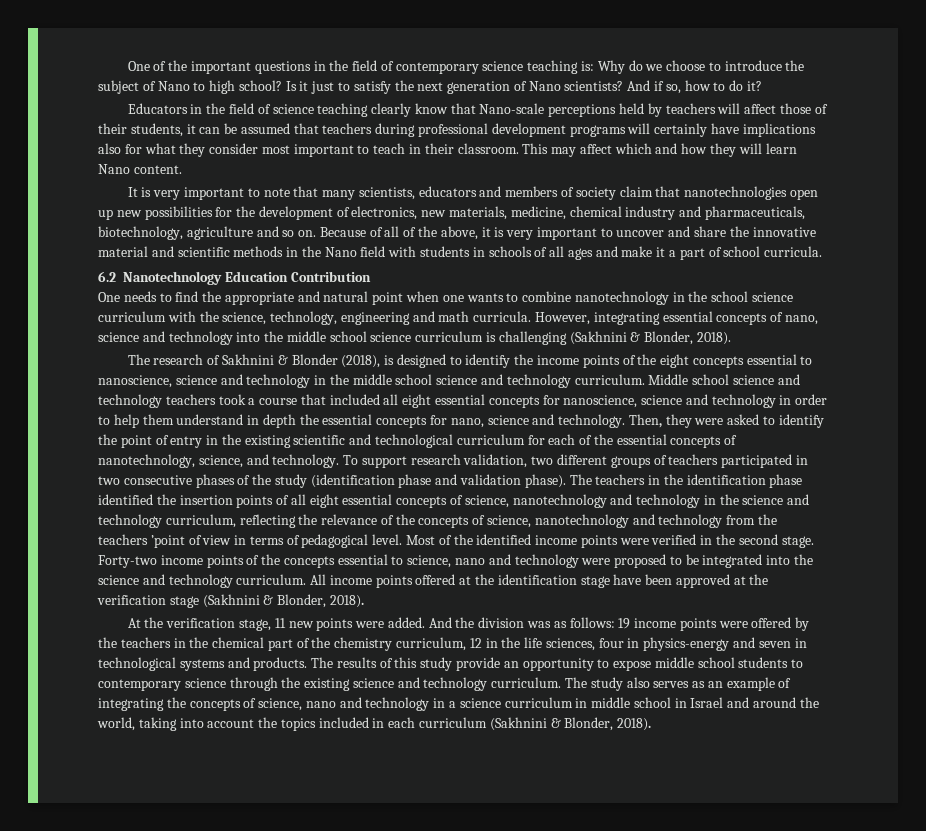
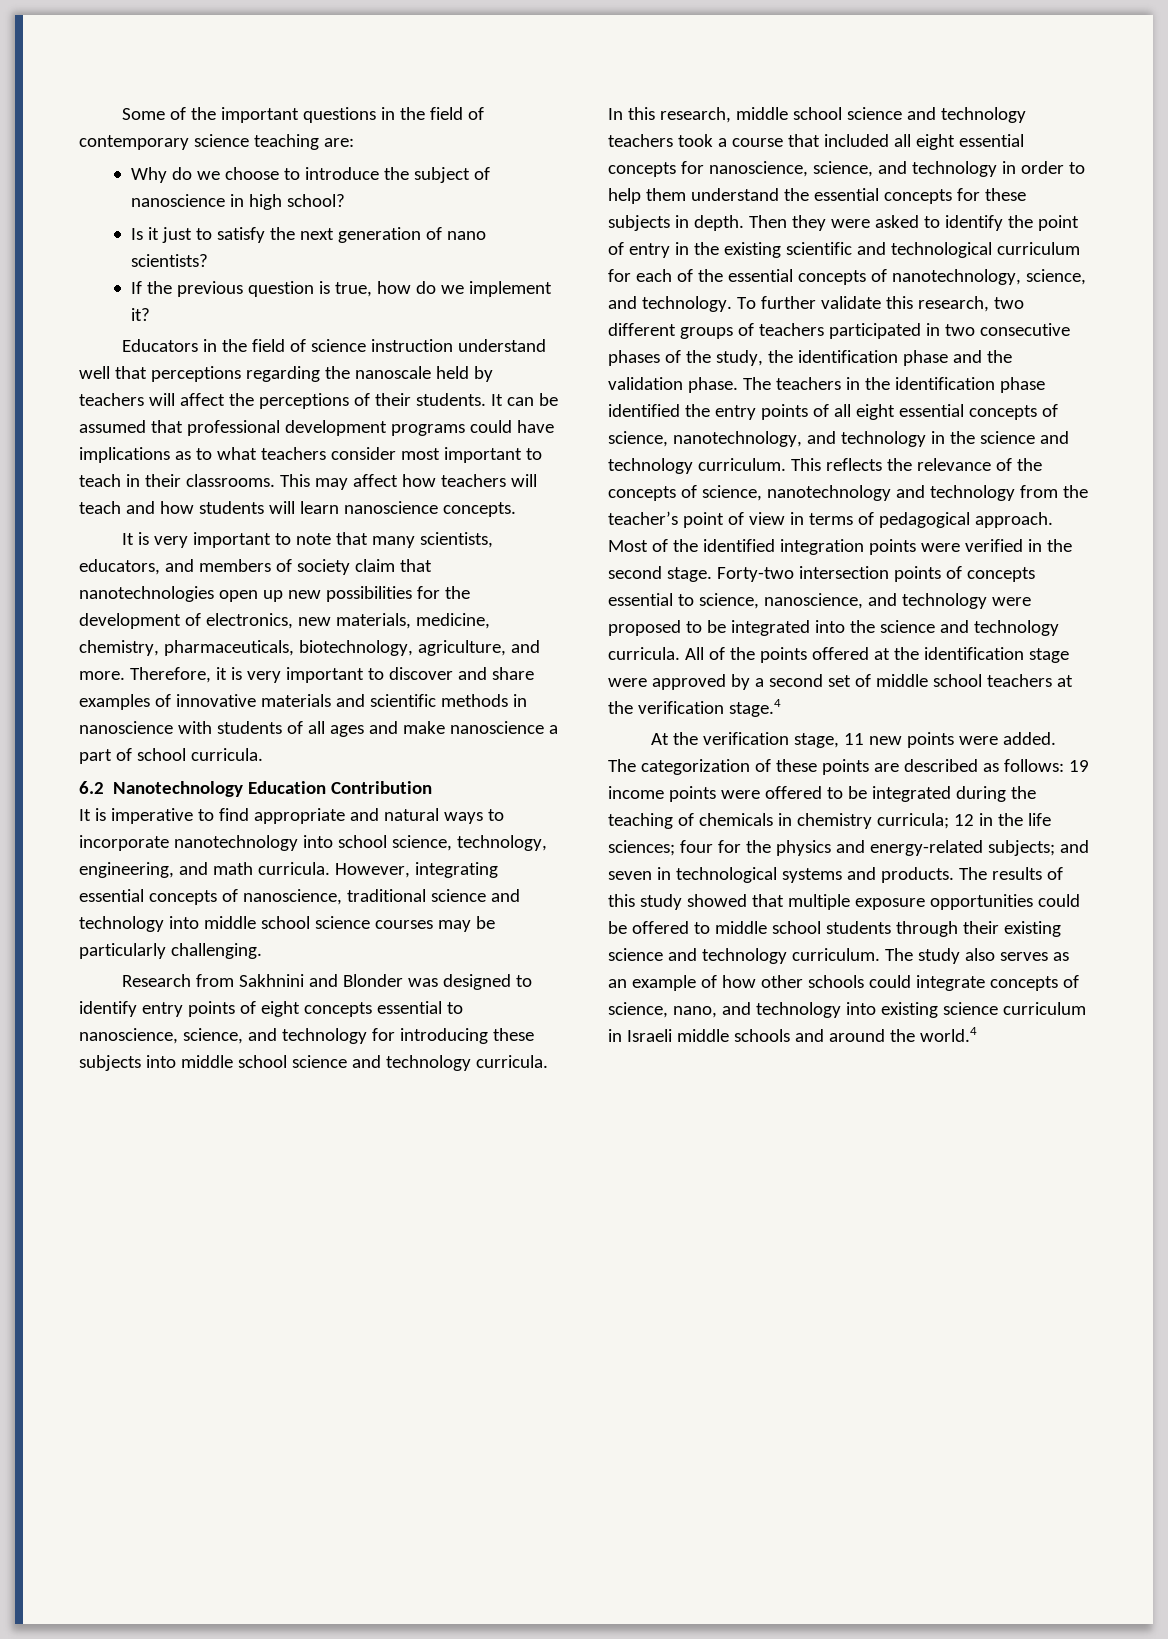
- One of the important questions in the field of contemporary science teaching is: Why do we choose to introduce the subject of Nano to high school? Is it just to satisfy the next generation of Nano scientists? And if so, how to do it?
+ Some of the important questions in the field of contemporary science teaching are:
+ Why do we choose to introduce the subject of nanoscience in high school?
+ Is it just to satisfy the next generation of nano scientists?
+ If the previous question is true, how do we implement it?
- Educators in the field of science teaching clearly know that Nano-scale perceptions held by teachers will affect those of their students, it can be assumed that teachers during professional development programs will certainly have implications also for what they consider most important to teach in their classroom.
+ Educators in the field of science instruction understand well that perceptions regarding the nanoscale held by teachers will affect the perceptions of their students. It can be assumed that professional development programs could have implications as to what teachers consider most important to teach in their classrooms.
- This may affect which and how they will learn Nano content.
+ This may affect how teachers will teach and how students will learn nanoscience concepts.
- It is very important to note that many scientists, educators and members of society claim that nanotechnologies open up new possibilities for the development of electronics, new materials, medicine, chemical industry and pharmaceuticals, biotechnology, agriculture and so on. Because of all of the above, it is very important to uncover and share the innovative material and scientific methods in the Nano field with students in schools of all ages and make it a part of school curricula.
+ It is very important to note that many scientists, educators, and members of society claim that nanotechnologies open up new possibilities for the development of electronics, new materials, medicine, chemistry, pharmaceuticals, biotechnology, agriculture, and more. Therefore, it is very important to discover and share examples of innovative materials and scientific methods in nanoscience with students of all ages and make nanoscience a part of school curricula.
- One needs to find the appropriate and natural point when one wants to combine nanotechnology in the school science curriculum with the science, technology, engineering and math curricula.
+ It is imperative to find appropriate and natural ways to incorporate nanotechnology into school science, technology, engineering, and math curricula.
- However, integrating essential concepts of nano, science and technology into the middle school science curriculum is challenging (Sakhnini & Blonder, 2018).
- The research of Sakhnini & Blonder (2018), is designed to identify the income points of the eight concepts essential to nanoscience, science and technology in the middle school science and technology curriculum. Middle school science and technology teachers took a course that included all eight essential concepts for nanoscience, science and technology in order to help them understand in depth the essential concepts for nano, science and technology. Then, they were asked to identify the point of entry in the existing scientific and technological curriculum for each of the essential concepts of nanotechnology, science, and technology.
+ However, integrating essential concepts of nanoscience, traditional science and technology into middle school science courses may be particularly challenging.
+ Research from Sakhnini and Blonder was designed to identify entry points of eight concepts essential to nanoscience, science, and technology for introducing these subjects into middle school science and technology curricula. In this research, middle school science and technology teachers took a course that included all eight essential concepts for nanoscience, science, and technology in order to help them understand the essential concepts for these subjects in depth. Then they were asked to identify the point of entry in the existing scientific and technological curriculum for each of the essential concepts of nanotechnology, science, and technology.
- To support research validation, two different groups of teachers participated in two consecutive phases of the study (identification phase and validation phase).
+ To further validate this research, two different groups of teachers participated in two consecutive phases of the study, the identification phase and the validation phase.
- The teachers in the identification phase identified the insertion points of all eight essential concepts of science, nanotechnology and technology in the science and technology curriculum, reflecting the relevance of the concepts of science, nanotechnology and technology from the teachers ’point of view in terms of pedagogical level.
+ The teachers in the identification phase identified the entry points of all eight essential concepts of science, nanotechnology, and technology in the science and technology curriculum. This reflects the relevance of the concepts of science, nanotechnology and technology from the teacher’s point of view in terms of pedagogical approach.
- Most of the identified income points were verified in the second stage.
+ Most of the identified integration points were verified in the second stage.
- Forty-two income points of the concepts essential to science, nano and technology were proposed to be integrated into the science and technology curriculum. All income points offered at the identification stage have been approved at the verification stage (Sakhnini & Blonder, 2018).
+ Forty-two intersection points of concepts essential to science, nanoscience, and technology were proposed to be integrated into the science and technology curricula. All of the points offered at the identification stage were approved by a second set of middle school teachers at the verification stage.4
- And the division was as follows: 19 income points were offered by the teachers in the chemical part of the chemistry curriculum, 12 in the life sciences, four in physics-energy and seven in technological systems and products.
+ The categorization of these points are described as follows: 19 income points were offered to be integrated during the teaching of chemicals in chemistry curricula; 12 in the life sciences; four for the physics and energy-related subjects; and seven in technological systems and products.
- The results of this study provide an opportunity to expose middle school students to contemporary science through the existing science and technology curriculum.
+ The results of this study showed that multiple exposure opportunities could be offered to middle school students through their existing science and technology curriculum.
- The study also serves as an example of integrating the concepts of science, nano and technology in a science curriculum in middle school in Israel and around the world, taking into account the topics included in each curriculum (Sakhnini & Blonder, 2018).
+ The study also serves as an example of how other schools could integrate concepts of science, nano, and technology into existing science curriculum in Israeli middle schools and around the world.4

